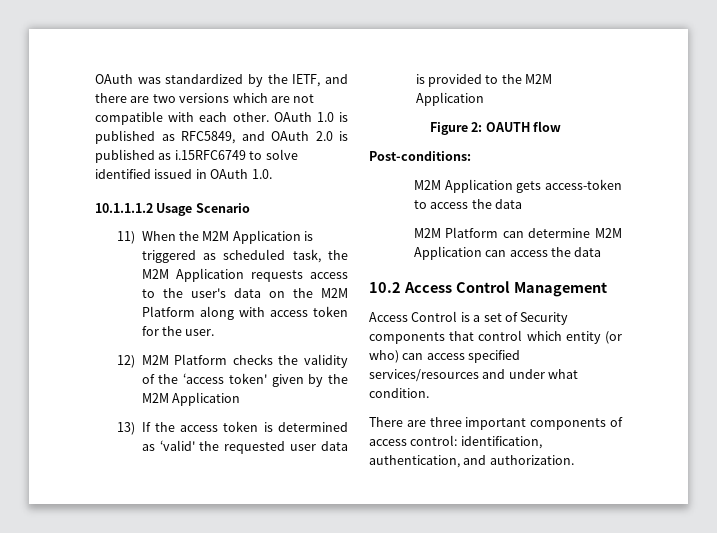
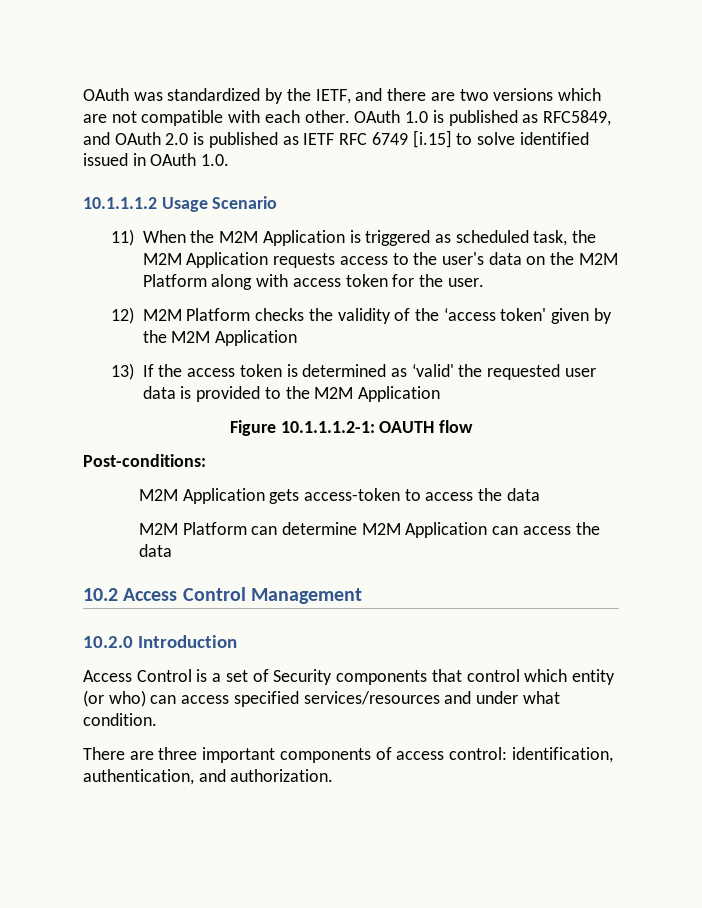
- OAuth 1.0 is published as RFC5849, and OAuth 2.0 is published as i.15RFC6749 to solve identified issued in OAuth 1.0.
+ OAuth 1.0 is published as RFC5849, and OAuth 2.0 is published as IETF RFC 6749 [i.15] to solve identified issued in OAuth 1.0.
- Figure 2: OAUTH flow
+ Figure 10.1.1.1.2-1: OAUTH flow
+ 10.2.0 Introduction

